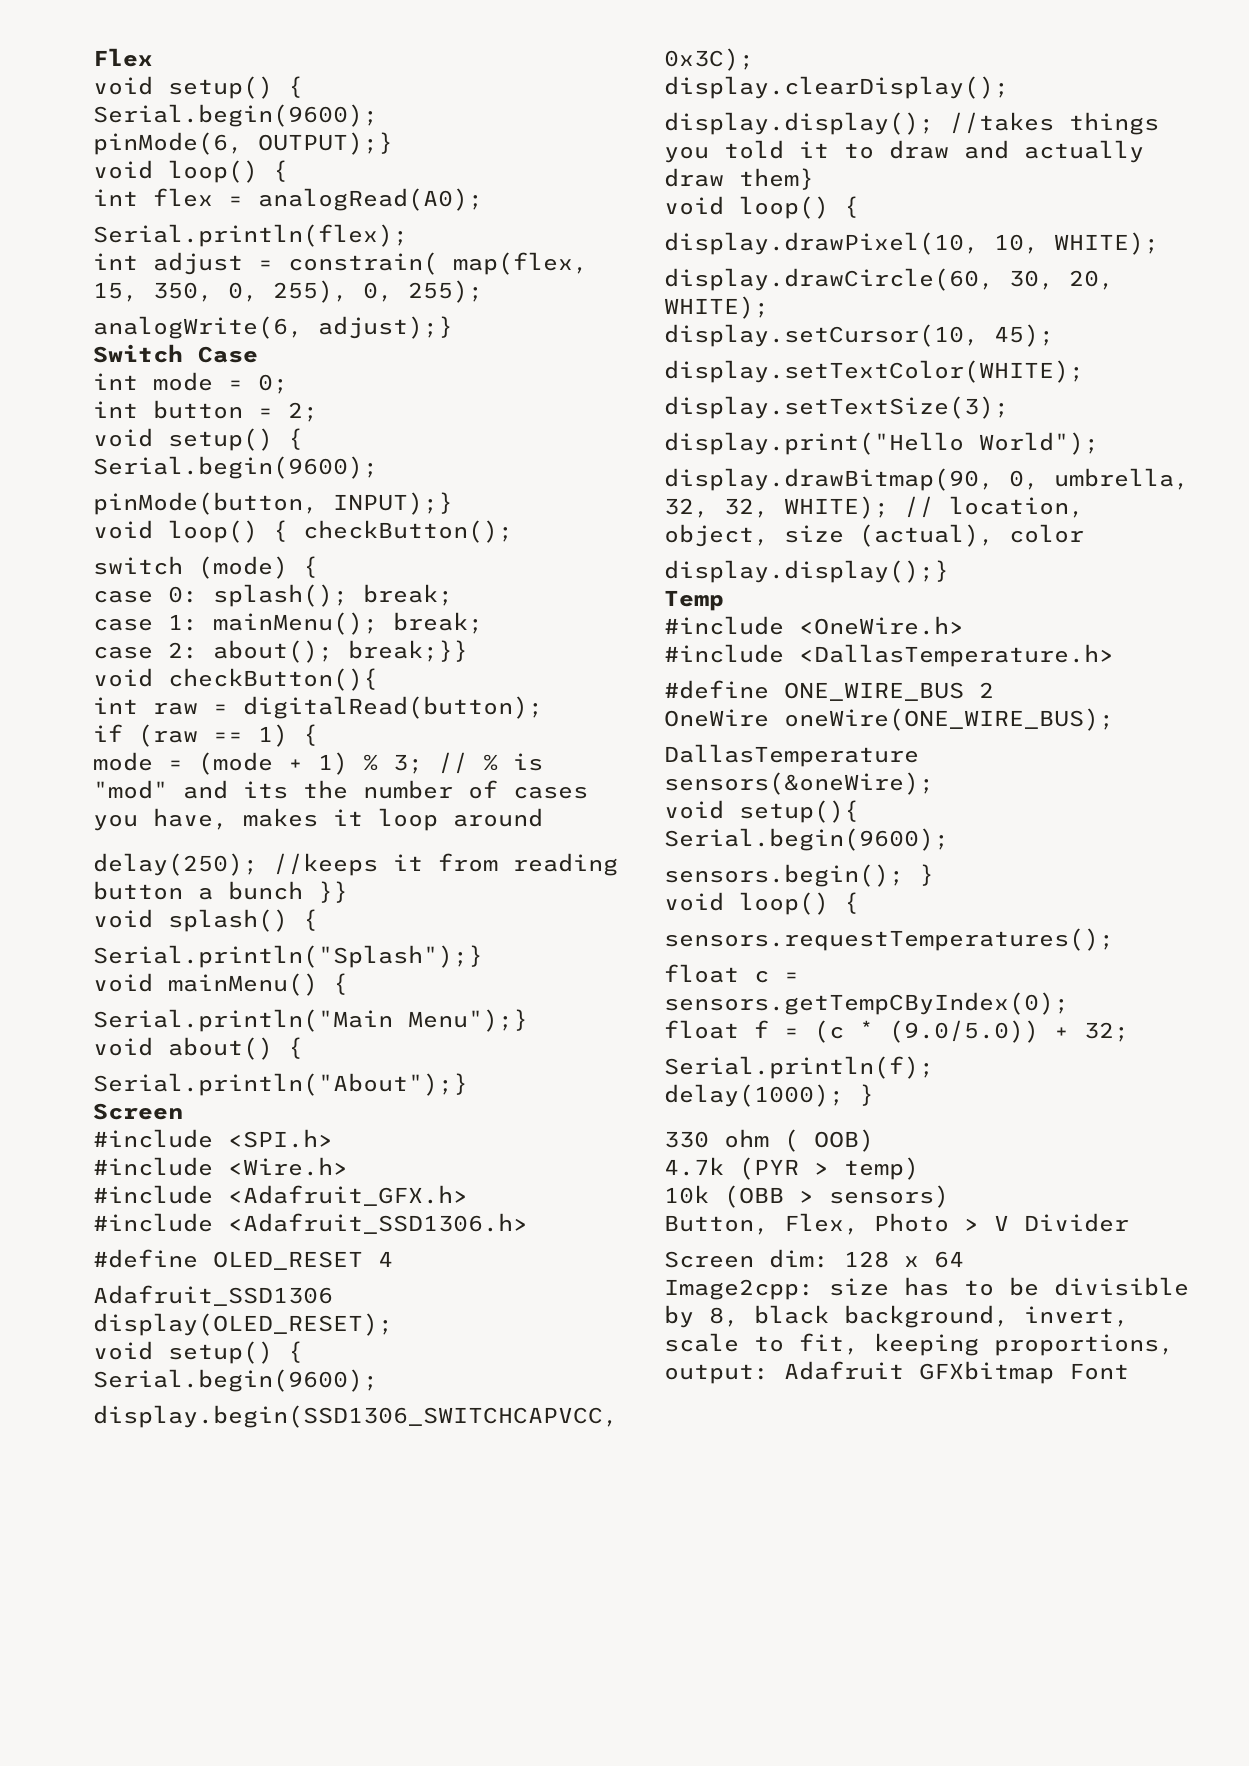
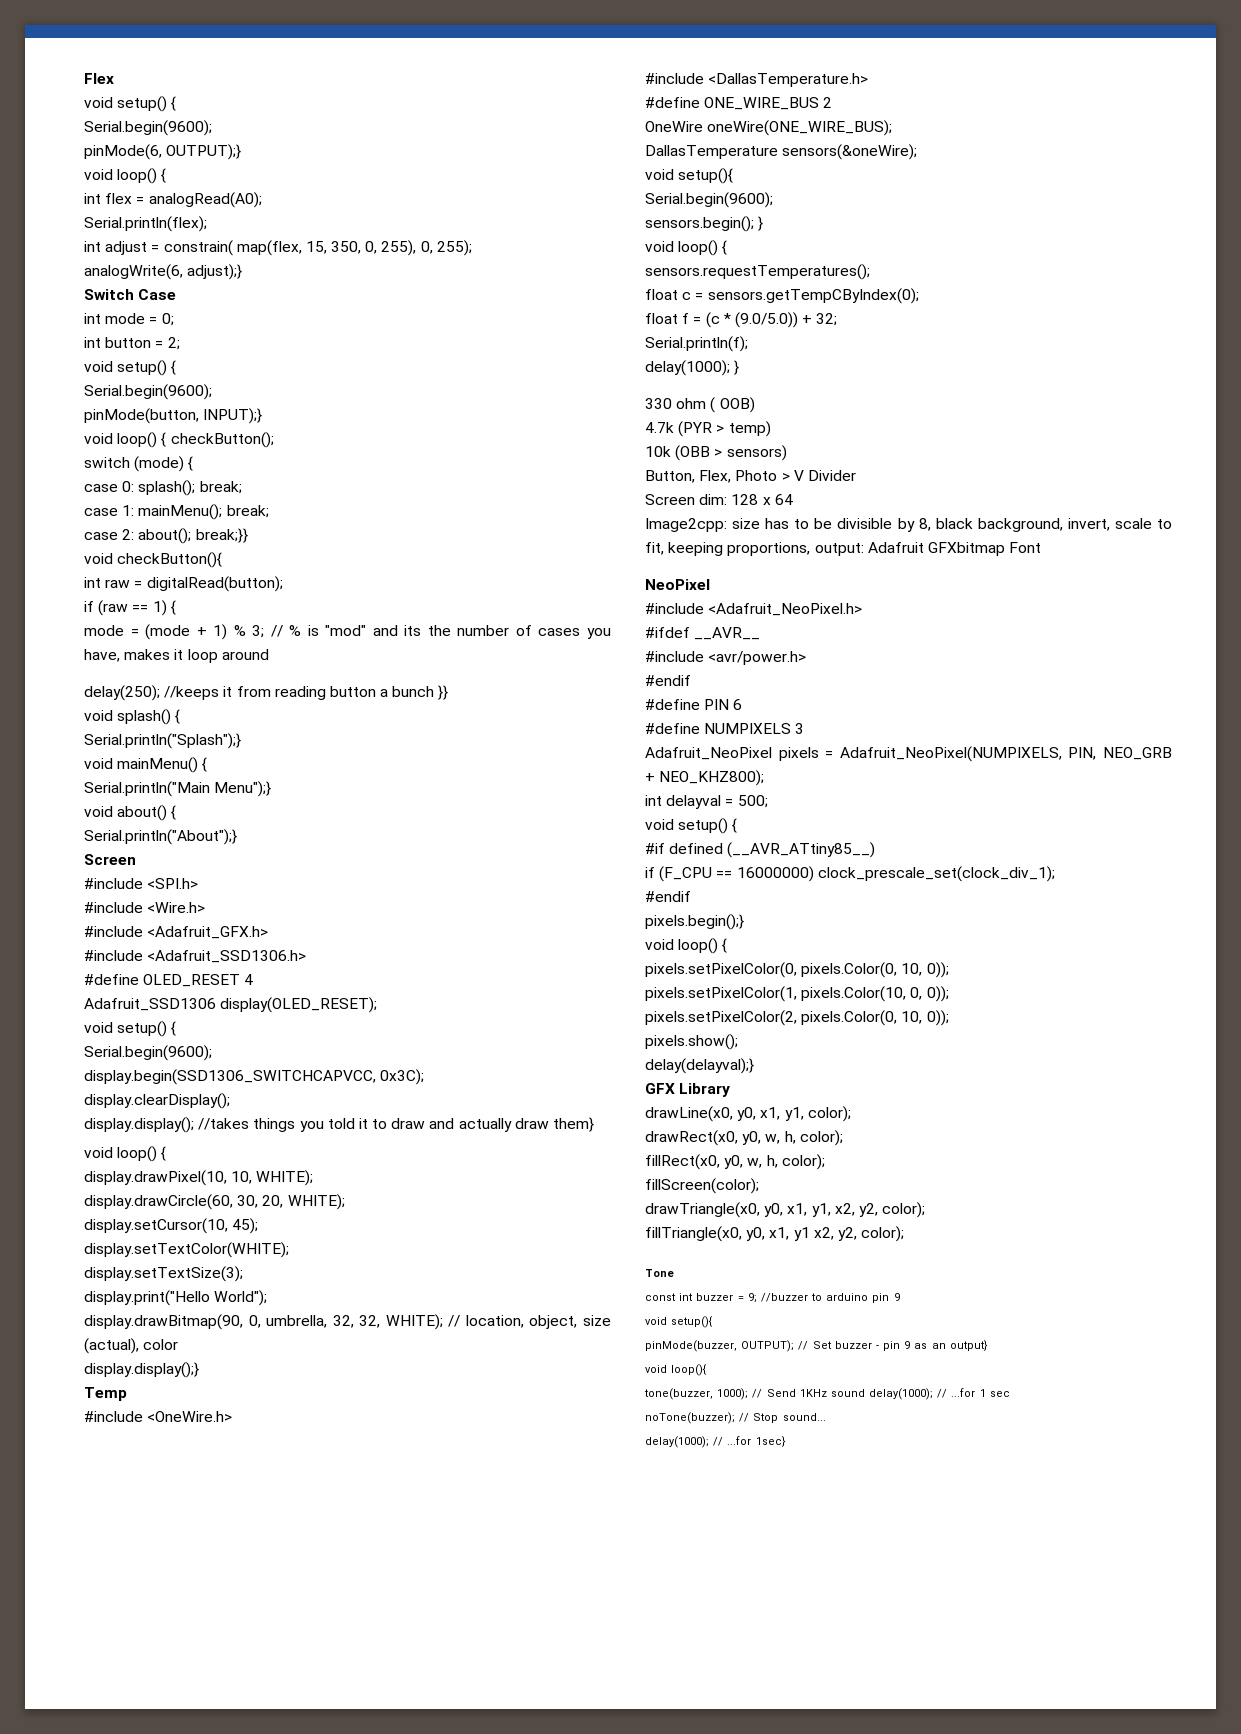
+ NeoPixel
+ #include <Adafruit_NeoPixel.h>
+ #ifdef __AVR__
+ #include <avr/power.h>
+ #endif
+ #define PIN 6
+ #define NUMPIXELS 3
+ Adafruit_NeoPixel pixels = Adafruit_NeoPixel(NUMPIXELS, PIN, NEO_GRB + NEO_KHZ800);
+ int delayval = 500;
+ void setup() {
+ #if defined (__AVR_ATtiny85__)
+ if (F_CPU == 16000000) clock_prescale_set(clock_div_1);
+ #endif
+ pixels.begin();}
+ void loop() {
+ pixels.setPixelColor(0, pixels.Color(0, 10, 0));
+ pixels.setPixelColor(1, pixels.Color(10, 0, 0));
+ pixels.setPixelColor(2, pixels.Color(0, 10, 0));
+ pixels.show();
+ delay(delayval);}
+ GFX Library
+ drawLine(x0, y0, x1, y1, color);
+ drawRect(x0, y0, w, h, color);
+ fillRect(x0, y0, w, h, color);
+ fillScreen(color);
+ drawTriangle(x0, y0, x1, y1, x2, y2, color);
+ fillTriangle(x0, y0, x1, y1 x2, y2, color);
+ Tone
+ const int buzzer = 9; //buzzer to arduino pin 9
+ void setup(){
+ pinMode(buzzer, OUTPUT); // Set buzzer - pin 9 as an output}
+ void loop(){
+ tone(buzzer, 1000); // Send 1KHz sound delay(1000); // ...for 1 sec
+ noTone(buzzer); // Stop sound...
+ delay(1000); // ...for 1sec}

